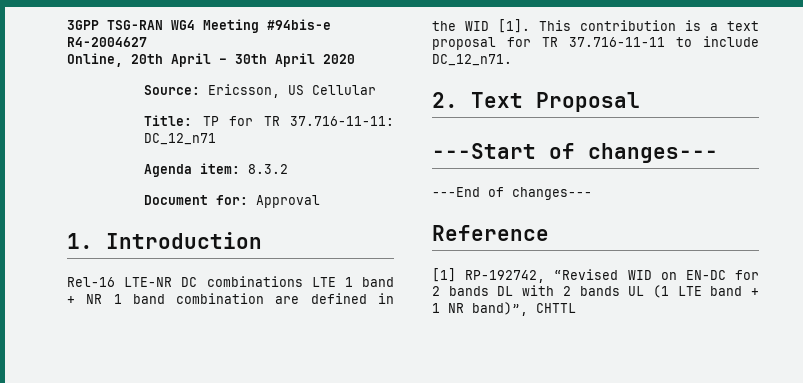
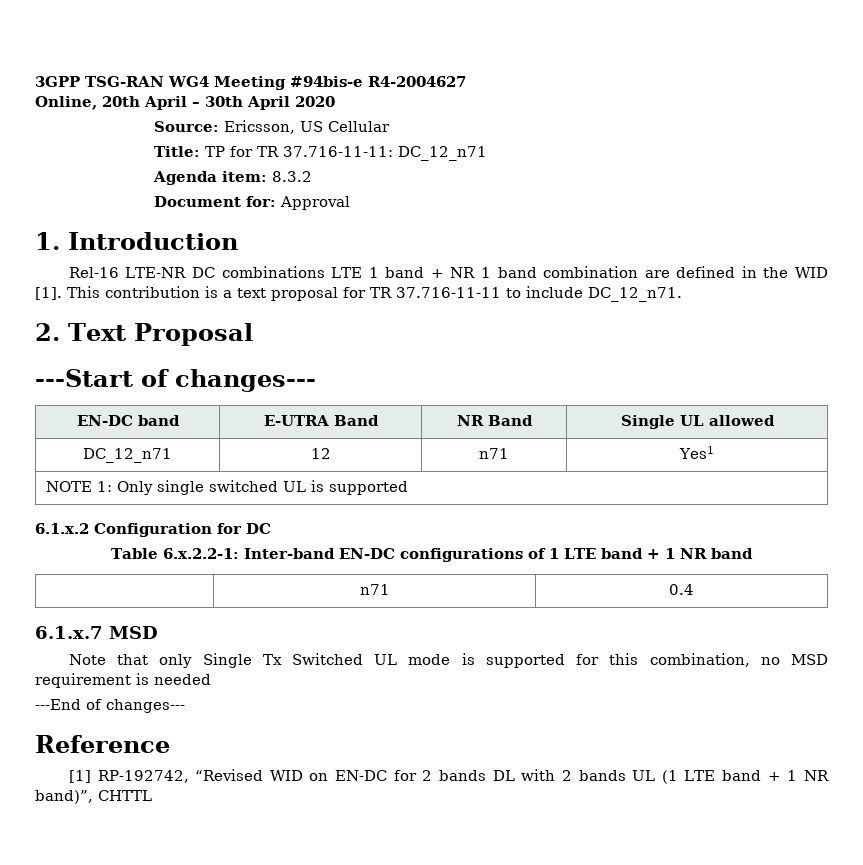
+ EN-DC band | E-UTRA Band | NR Band | Single UL allowed
+ DC_12_n71 | 12 | n71 | Yes1
+ NOTE 1: Only single switched UL is supported
+ 6.1.x.2 Configuration for DC
+ Table 6.x.2.2-1: Inter-band EN-DC configurations of 1 LTE band + 1 NR band
+ | n71 | 0.4
+ 6.1.x.7 MSD
+ Note that only Single Tx Switched UL mode is supported for this combination, no MSD requirement is needed

